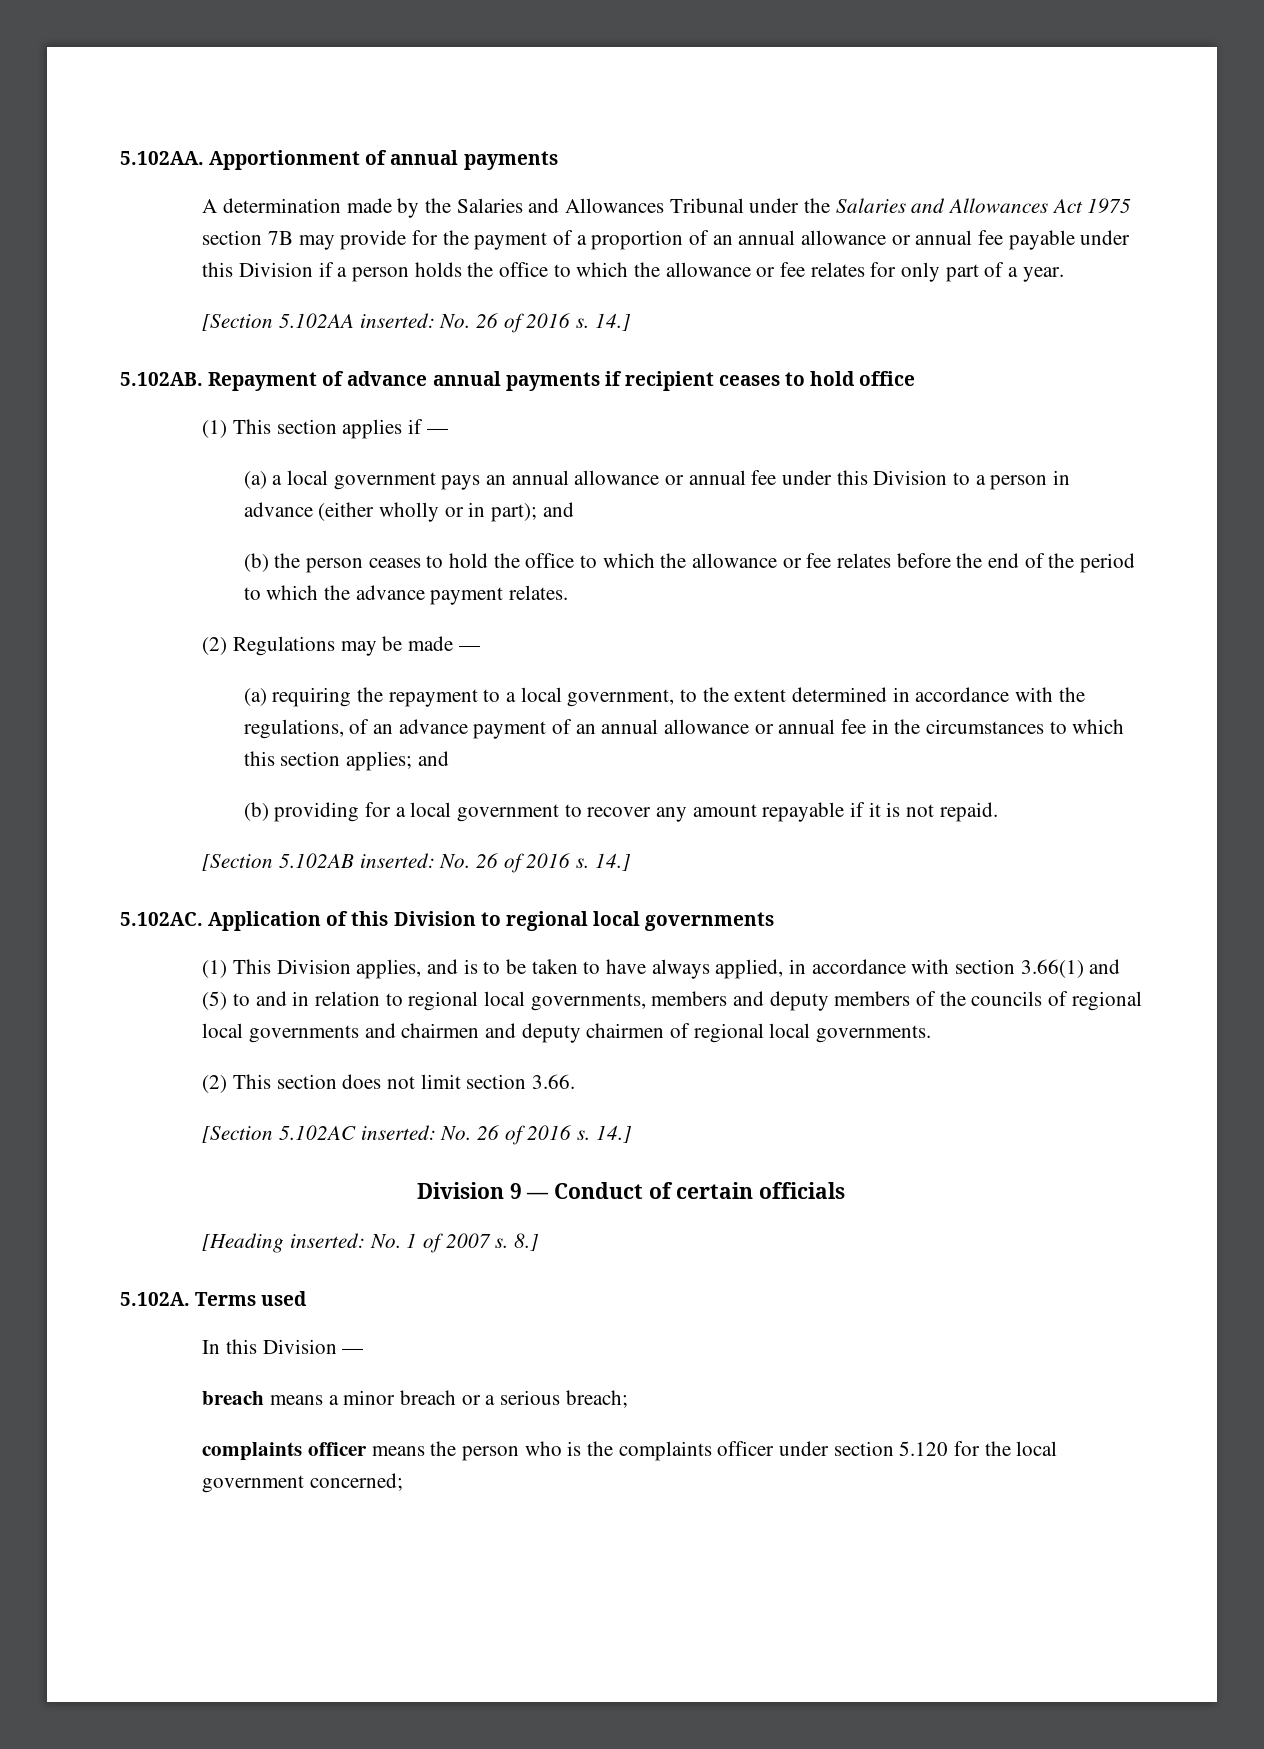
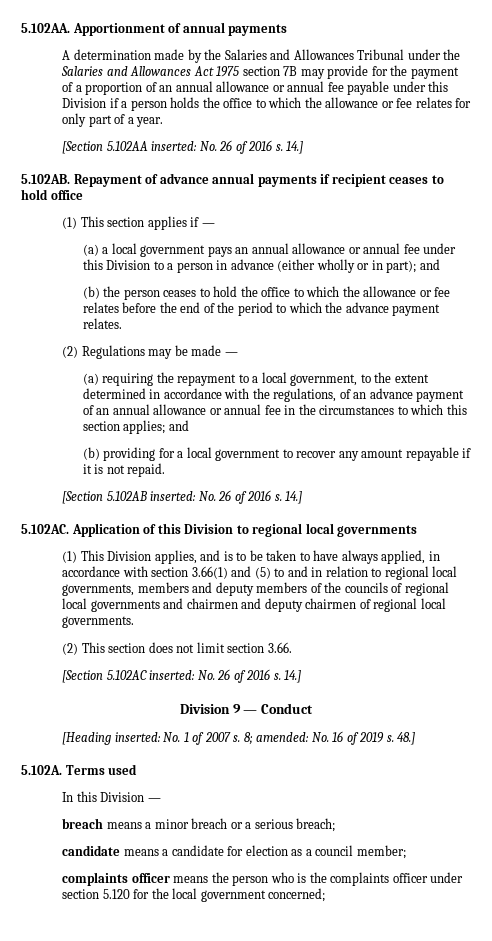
- Division 9 — Conduct of certain officials
+ Division 9 — Conduct
- 8.]
+ 8; amended: No. 16 of 2019 s. 48.]
+ candidate means a candidate for election as a council member;

